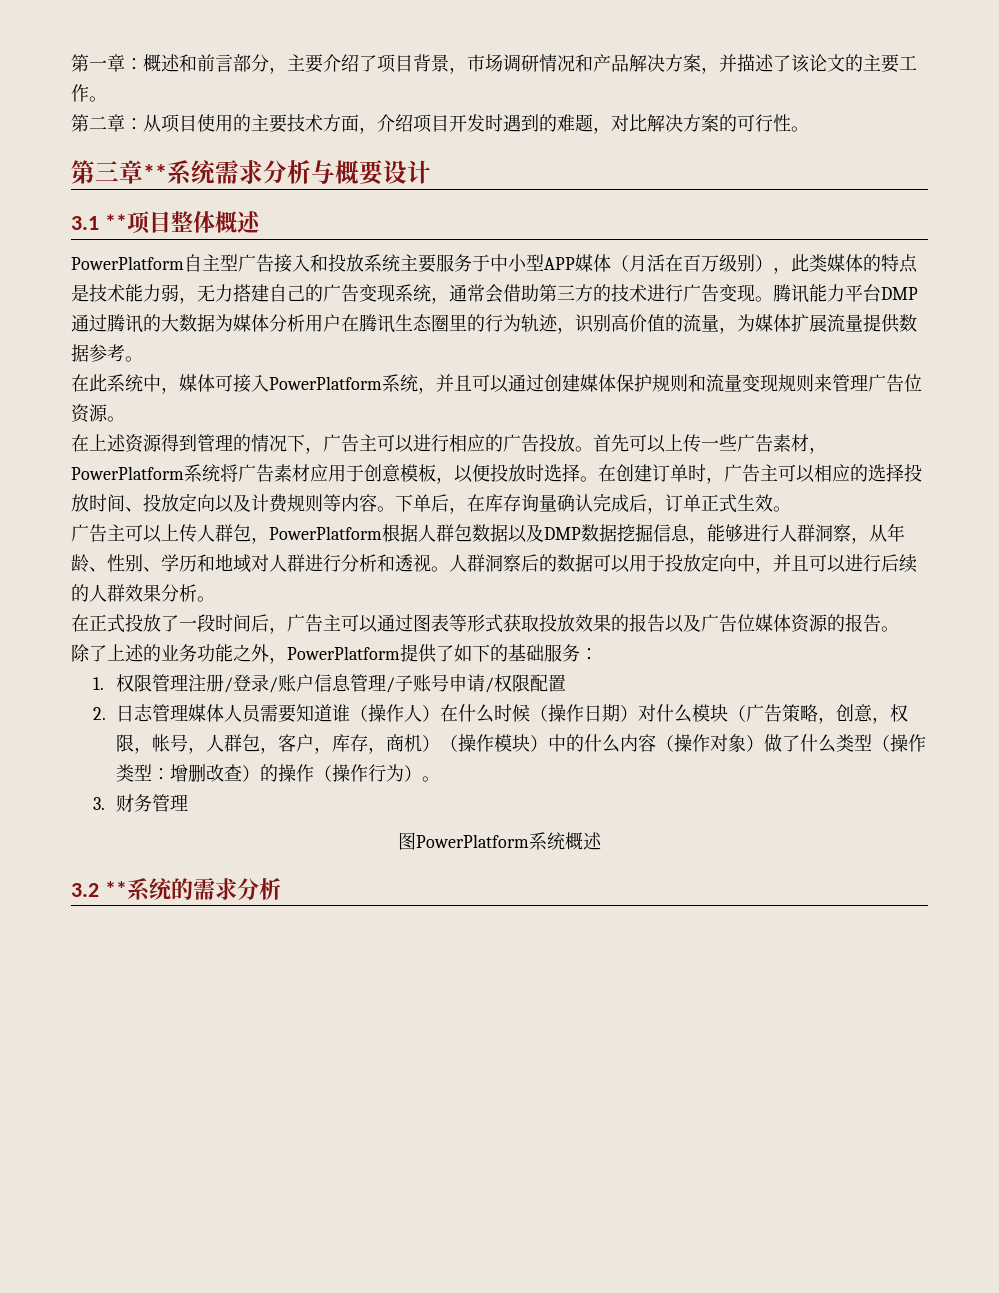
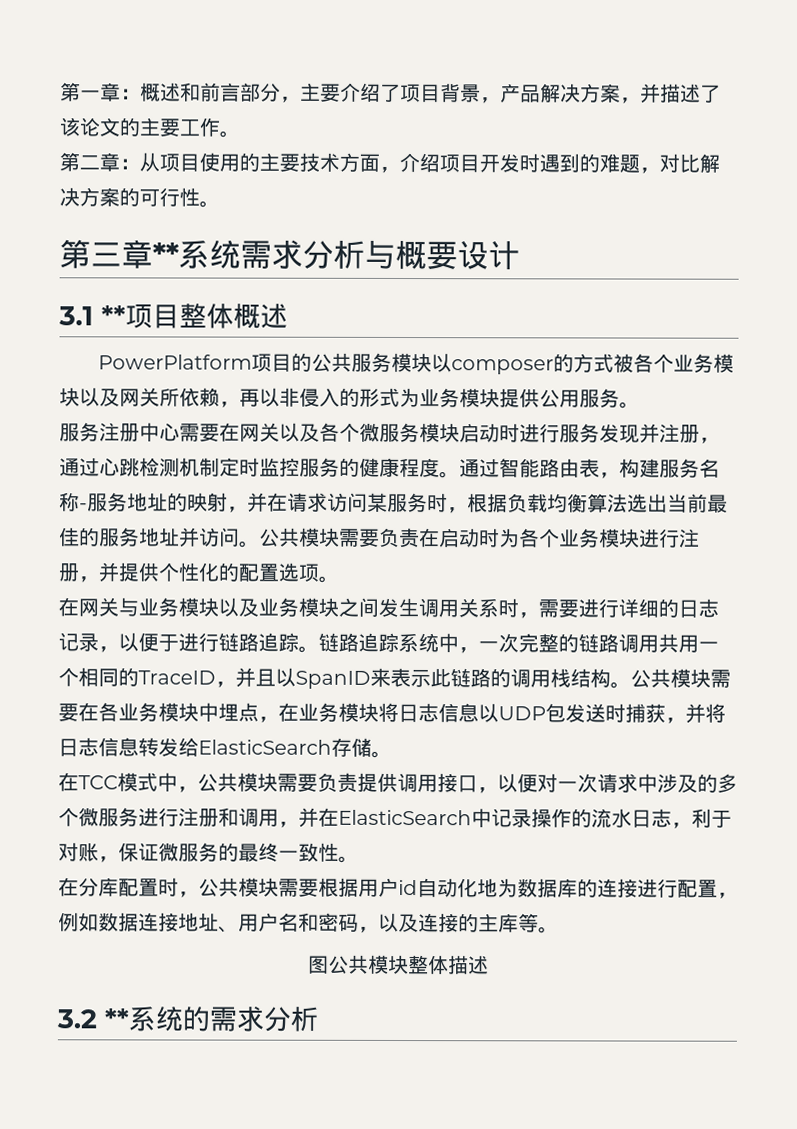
- 第一章：概述和前言部分，主要介绍了项目背景，市场调研情况和产品解决方案，并描述了该论文的主要工作。
+ 第一章：概述和前言部分，主要介绍了项目背景，产品解决方案，并描述了该论文的主要工作。
- PowerPlatform自主型广告接入和投放系统主要服务于中小型APP媒体（月活在百万级别），此类媒体的特点是技术能力弱，无力搭建自己的广告变现系统，通常会借助第三方的技术进行广告变现。腾讯能力平台DMP通过腾讯的大数据为媒体分析用户在腾讯生态圈里的行为轨迹，识别高价值的流量，为媒体扩展流量提供数据参考。
- 在此系统中，媒体可接入PowerPlatform系统，并且可以通过创建媒体保护规则和流量变现规则来管理广告位资源。
- 在上述资源得到管理的情况下，广告主可以进行相应的广告投放。首先可以上传一些广告素材，PowerPlatform系统将广告素材应用于创意模板，以便投放时选择。在创建订单时，广告主可以相应的选择投放时间、投放定向以及计费规则等内容。下单后，在库存询量确认完成后，订单正式生效。
- 广告主可以上传人群包，PowerPlatform根据人群包数据以及DMP数据挖掘信息，能够进行人群洞察，从年龄、性别、学历和地域对人群进行分析和透视。人群洞察后的数据可以用于投放定向中，并且可以进行后续的人群效果分析。
- 在正式投放了一段时间后，广告主可以通过图表等形式获取投放效果的报告以及广告位媒体资源的报告。
- 除了上述的业务功能之外，PowerPlatform提供了如下的基础服务：
- 1.权限管理注册/登录/账户信息管理/子账号申请/权限配置
- 2.日志管理媒体人员需要知道谁（操作人）在什么时候（操作日期）对什么模块（广告策略，创意，权限，帐号，人群包，客户，库存，商机）（操作模块）中的什么内容（操作对象）做了什么类型（操作类型：增删改查）的操作（操作行为）。
- 3.财务管理
- 图PowerPlatform系统概述
+ PowerPlatform项目的公共服务模块以composer的方式被各个业务模块以及网关所依赖，再以非侵入的形式为业务模块提供公用服务。
+ 服务注册中心需要在网关以及各个微服务模块启动时进行服务发现并注册，通过心跳检测机制定时监控服务的健康程度。通过智能路由表，构建服务名称-服务地址的映射，并在请求访问某服务时，根据负载均衡算法选出当前最佳的服务地址并访问。公共模块需要负责在启动时为各个业务模块进行注册，并提供个性化的配置选项。
+ 在网关与业务模块以及业务模块之间发生调用关系时，需要进行详细的日志记录，以便于进行链路追踪。链路追踪系统中，一次完整的链路调用共用一个相同的TraceID，并且以SpanID来表示此链路的调用栈结构。公共模块需要在各业务模块中埋点，在业务模块将日志信息以UDP包发送时捕获，并将日志信息转发给ElasticSearch存储。
+ 在TCC模式中，公共模块需要负责提供调用接口，以便对一次请求中涉及的多个微服务进行注册和调用，并在ElasticSearch中记录操作的流水日志，利于对账，保证微服务的最终一致性。
+ 在分库配置时，公共模块需要根据用户id自动化地为数据库的连接进行配置，例如数据连接地址、用户名和密码，以及连接的主库等。
+ 图公共模块整体描述

